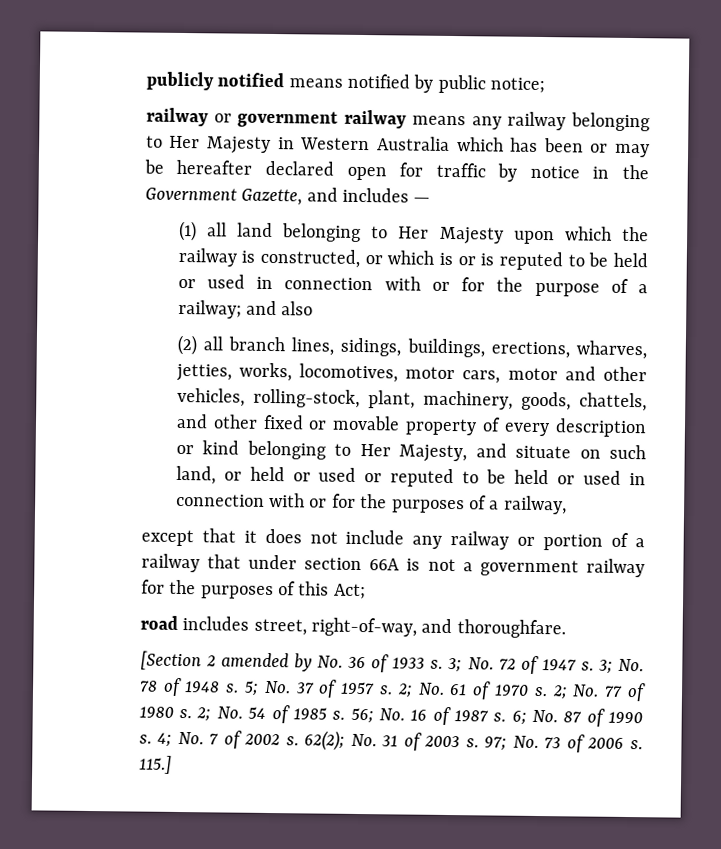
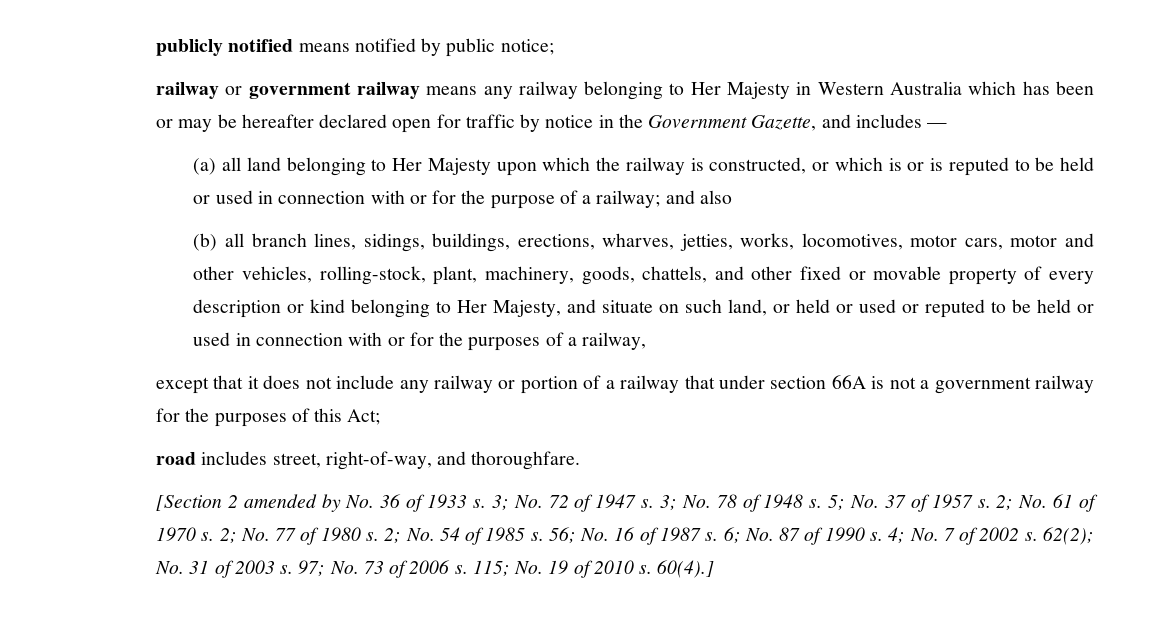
- (1) all land belonging to Her Majesty upon which the railway is constructed, or which is or is reputed to be held or used in connection with or for the purpose of a railway; and also
+ (a) all land belonging to Her Majesty upon which the railway is constructed, or which is or is reputed to be held or used in connection with or for the purpose of a railway; and also
- (2) all branch lines, sidings, buildings, erections, wharves, jetties, works, locomotives, motor cars, motor and other vehicles, rolling-stock, plant, machinery, goods, chattels, and other fixed or movable property of every description or kind belonging to Her Majesty, and situate on such land, or held or used or reputed to be held or used in connection with or for the purposes of a railway,
+ (b) all branch lines, sidings, buildings, erections, wharves, jetties, works, locomotives, motor cars, motor and other vehicles, rolling-stock, plant, machinery, goods, chattels, and other fixed or movable property of every description or kind belonging to Her Majesty, and situate on such land, or held or used or reputed to be held or used in connection with or for the purposes of a railway,
- 115.]
+ 115; No. 19 of 2010 s. 60(4).]

